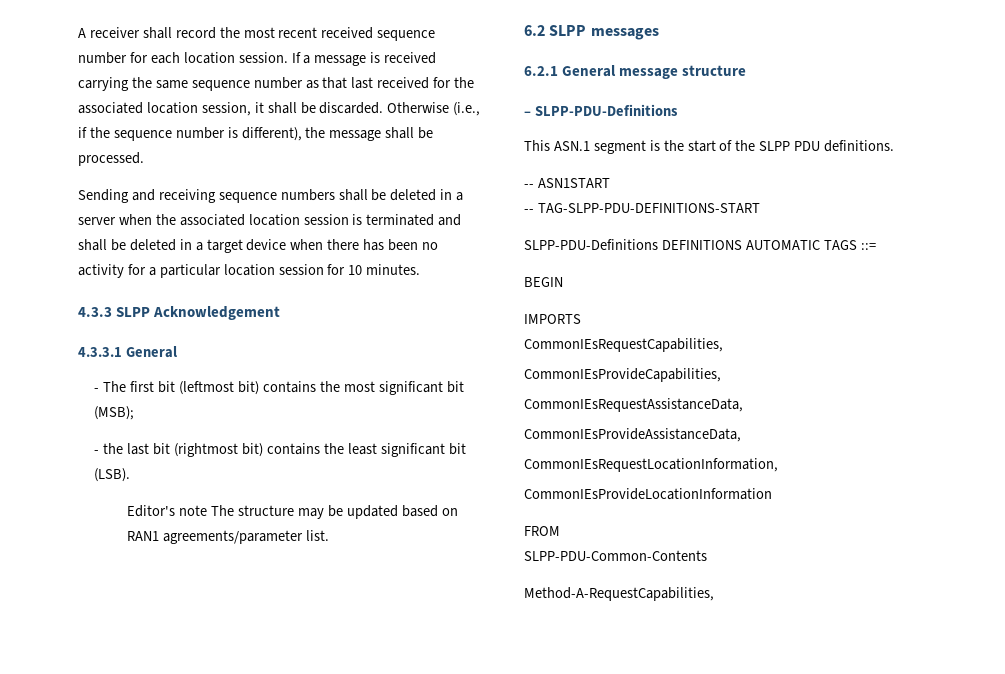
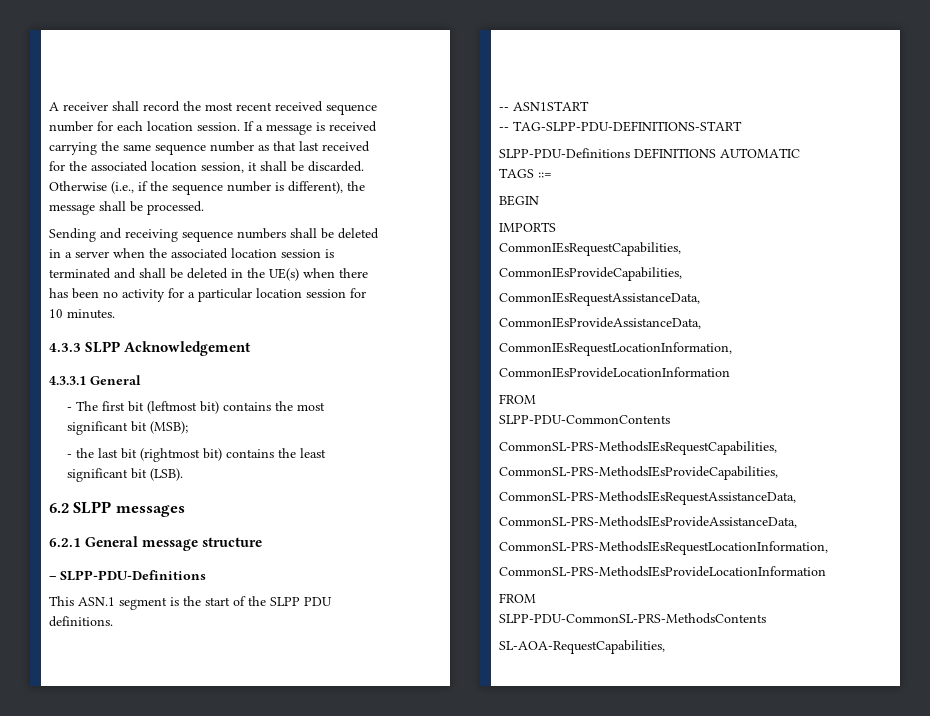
- Sending and receiving sequence numbers shall be deleted in a server when the associated location session is terminated and shall be deleted in a target device when there has been no activity for a particular location session for 10 minutes.
+ Sending and receiving sequence numbers shall be deleted in a server when the associated location session is terminated and shall be deleted in the UE(s) when there has been no activity for a particular location session for 10 minutes.
- Editor's note The structure may be updated based on RAN1 agreements/parameter list.
- SLPP-PDU-Common-Contents
- Method-A-RequestCapabilities,
+ SLPP-PDU-CommonContents
+ CommonSL-PRS-MethodsIEsRequestCapabilities,
+ CommonSL-PRS-MethodsIEsProvideCapabilities,
+ CommonSL-PRS-MethodsIEsRequestAssistanceData,
+ CommonSL-PRS-MethodsIEsProvideAssistanceData,
+ CommonSL-PRS-MethodsIEsRequestLocationInformation,
+ CommonSL-PRS-MethodsIEsProvideLocationInformation
+ FROM
+ SLPP-PDU-CommonSL-PRS-MethodsContents
+ SL-AOA-RequestCapabilities,

